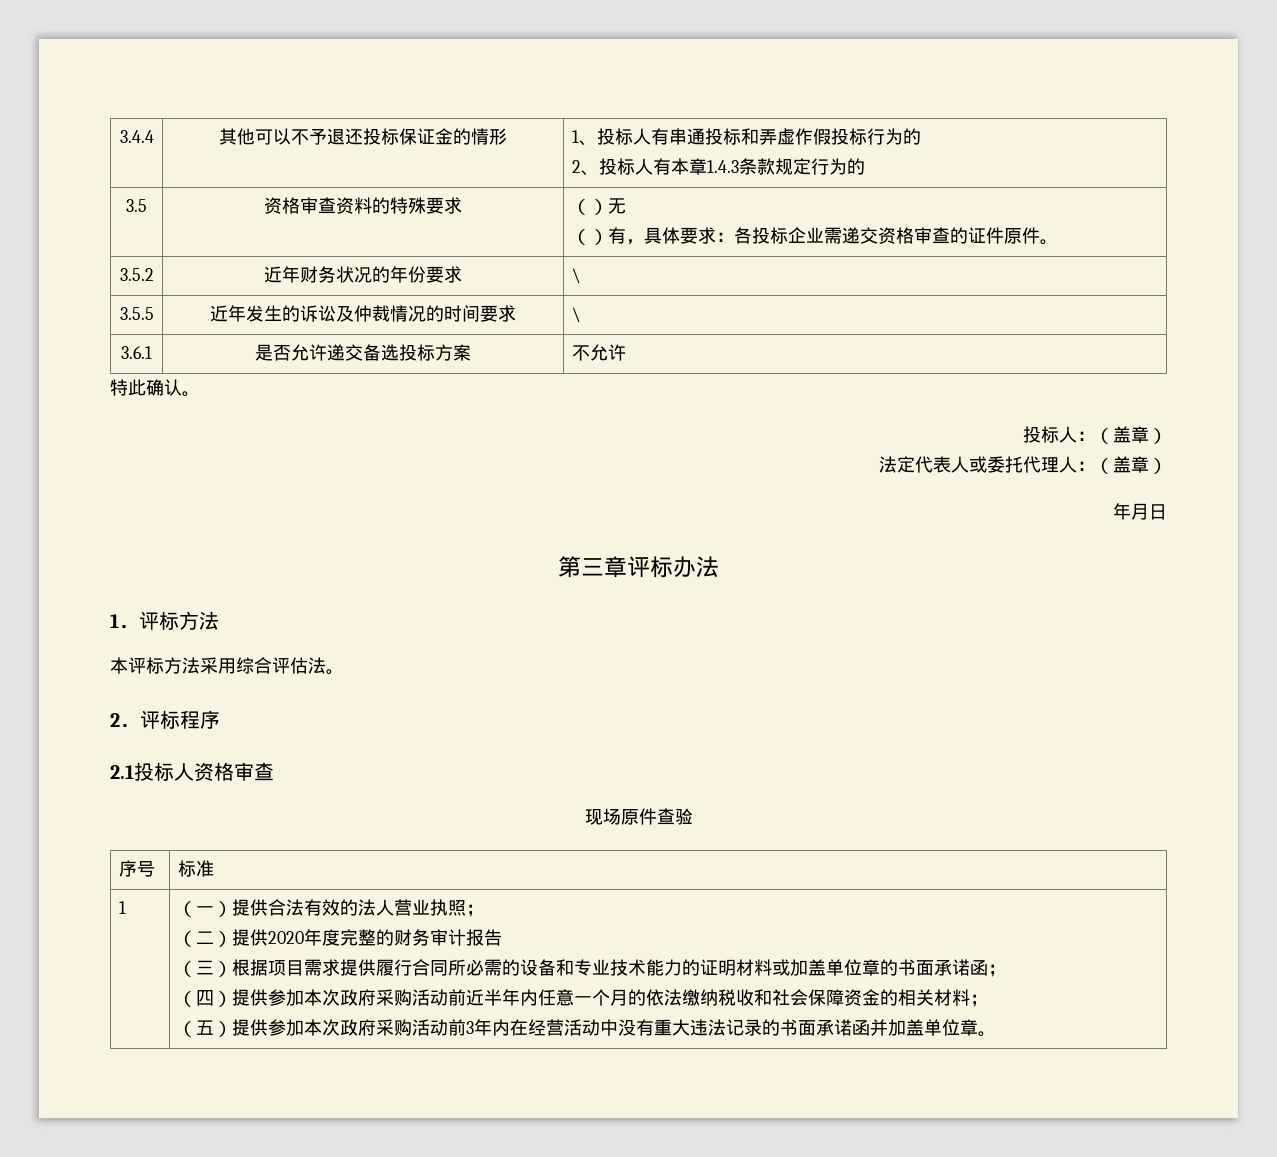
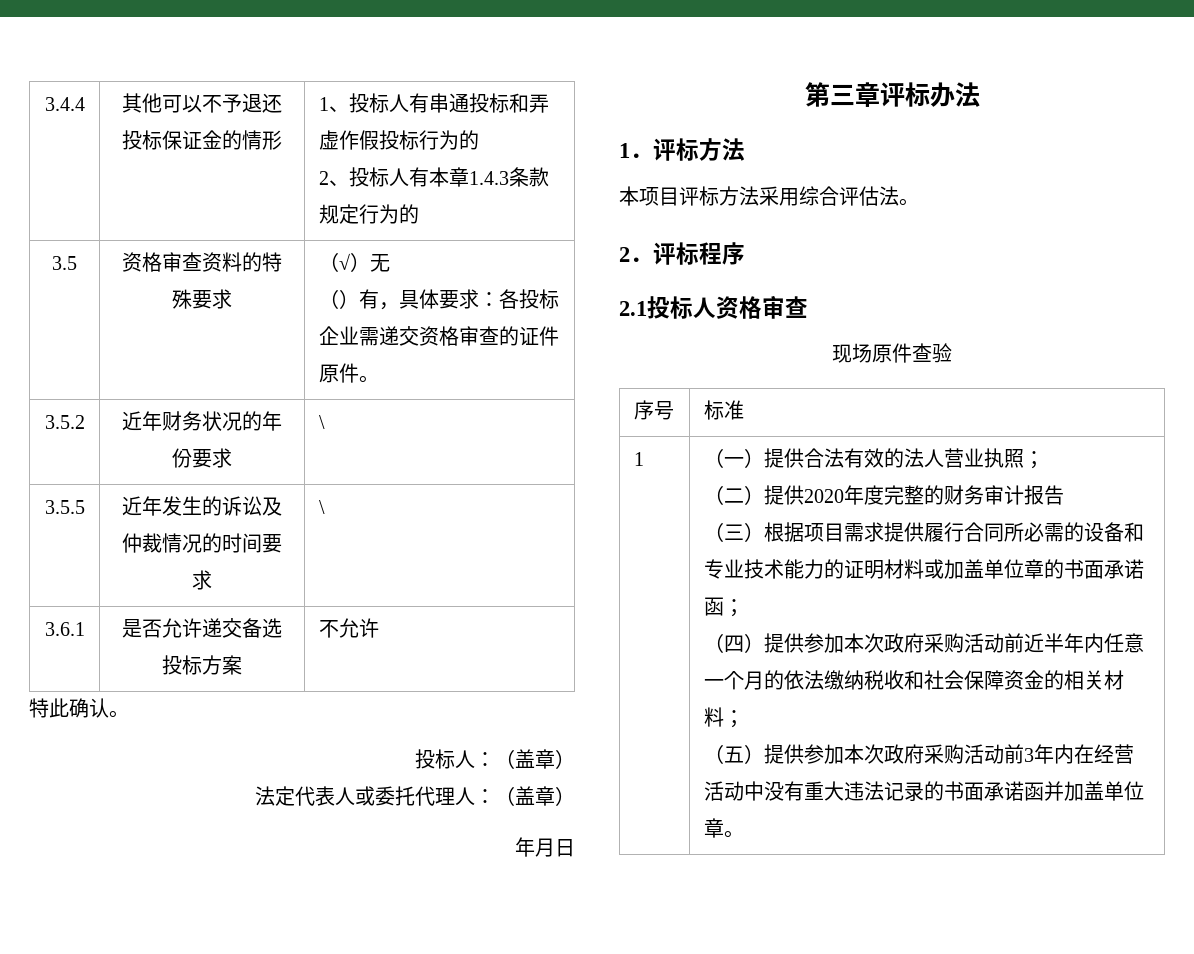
- 3.5 | 资格审查资料的特殊要求 | （）无
+ 3.5 | 资格审查资料的特殊要求 | （√）无
- 本评标方法采用综合评估法。
+ 本项目评标方法采用综合评估法。

